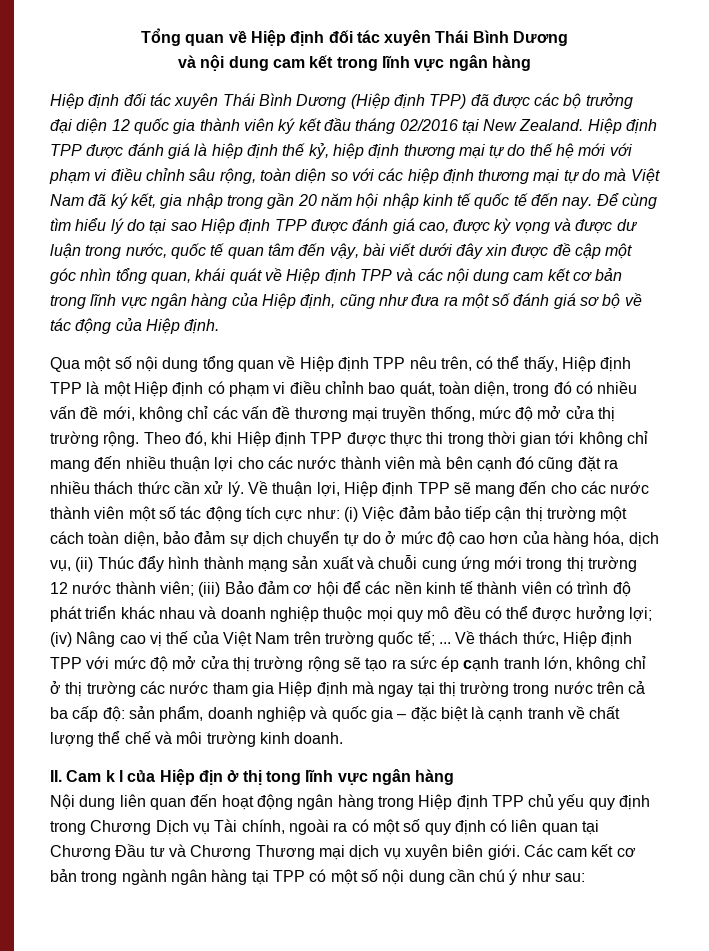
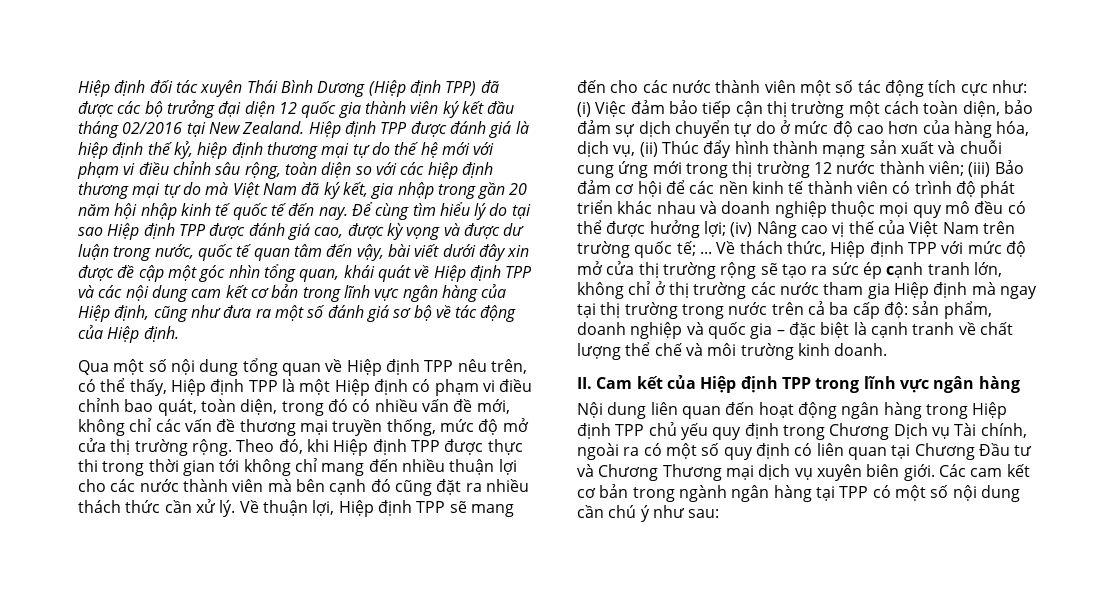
- Tổng quan về Hiệp định đối tác xuyên Thái Bình Dương
- và nội dung cam kết trong lĩnh vực ngân hàng
- II. Cam k l của Hiệp địn ở thị tong lĩnh vực ngân hàng
+ II. Cam kết của Hiệp định TPP trong lĩnh vực ngân hàng

